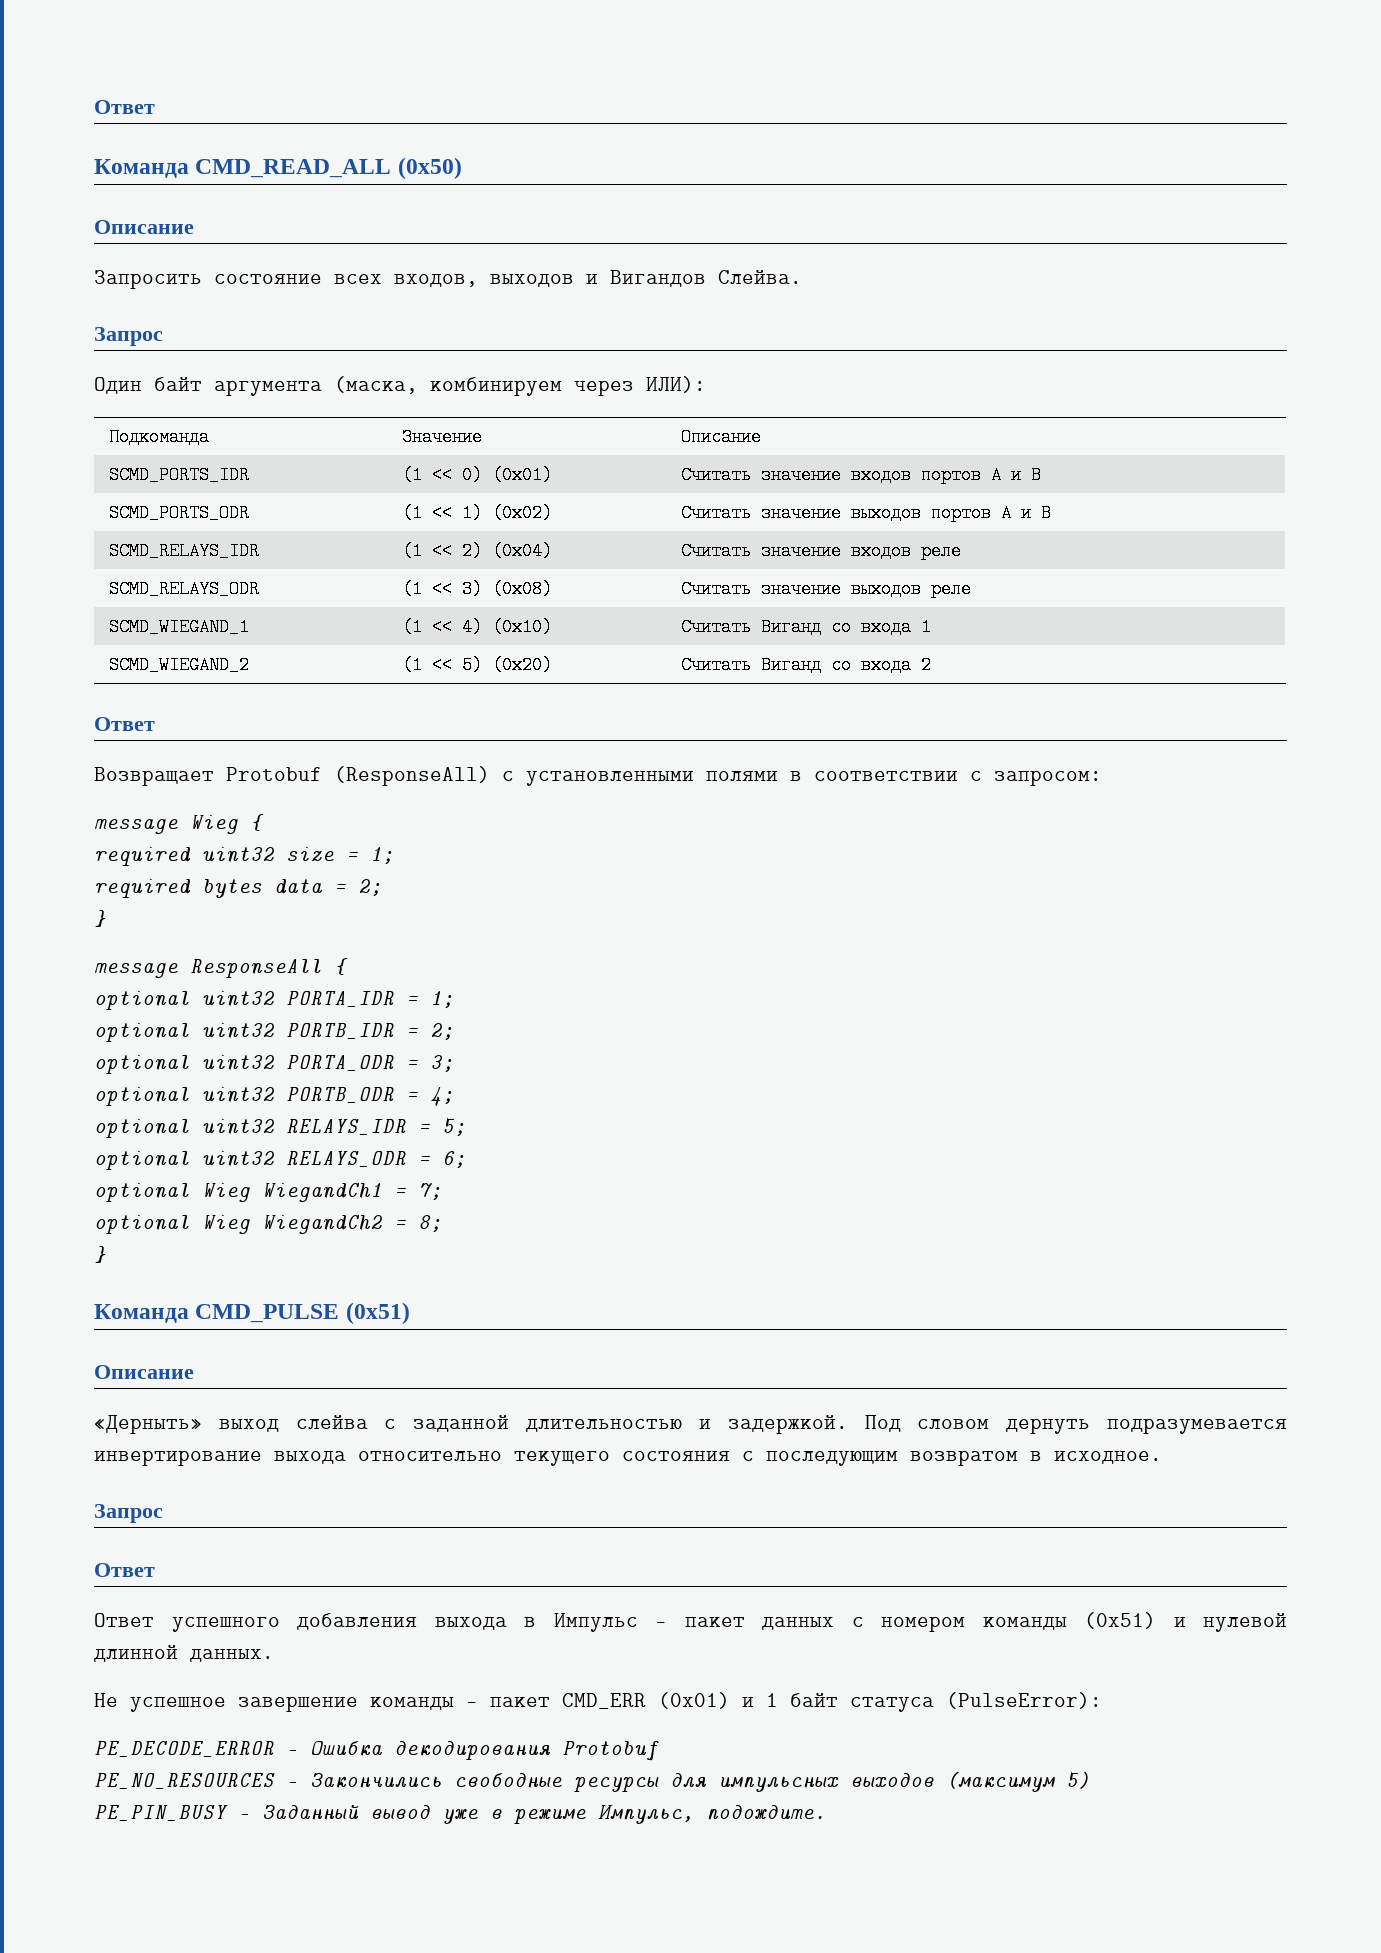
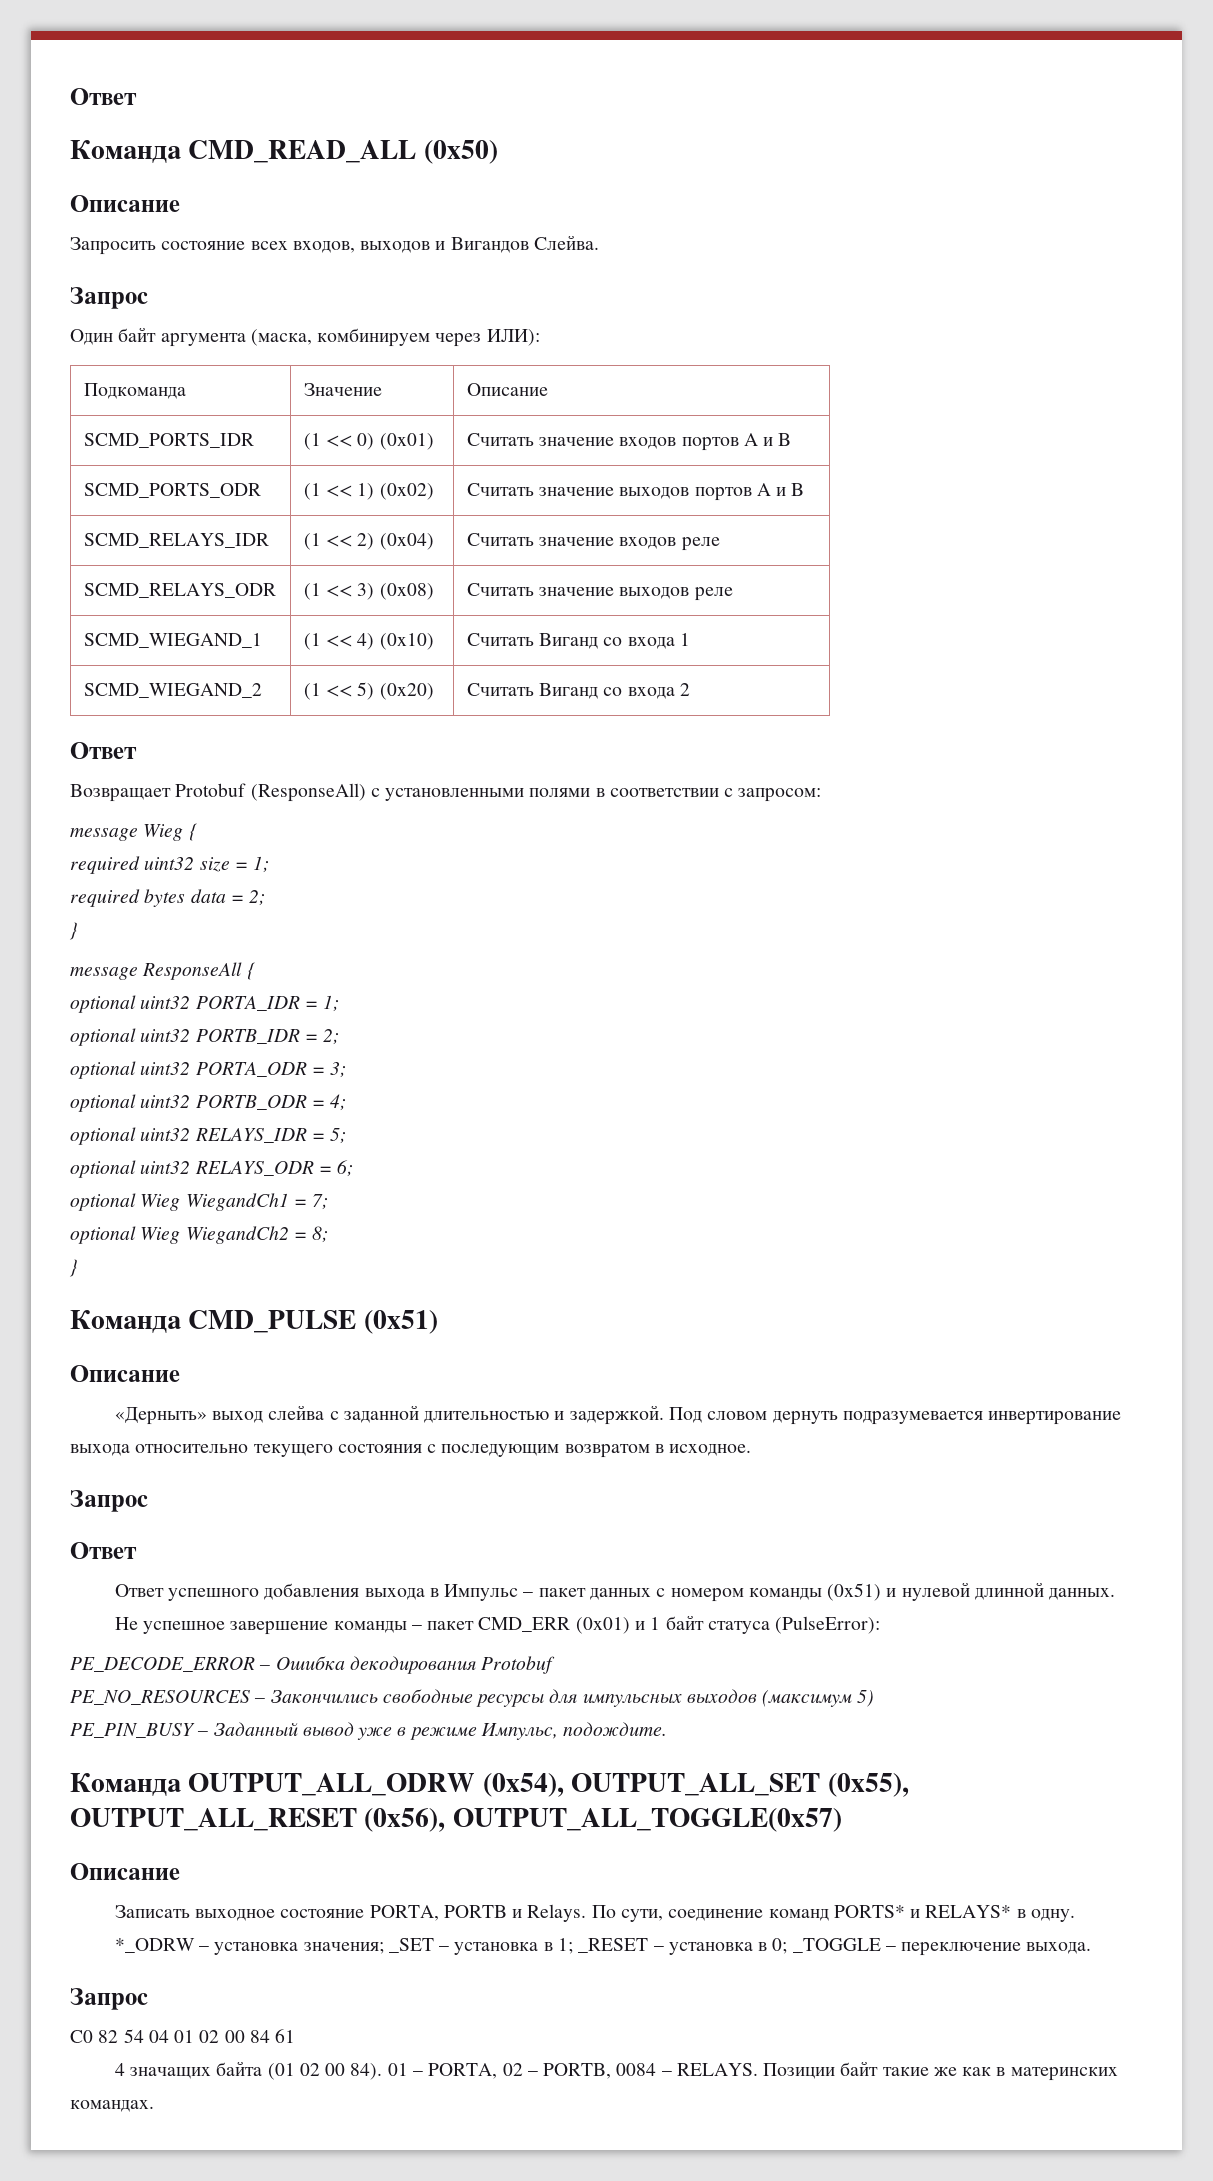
+ Команда OUTPUT_ALL_ODRW (0x54), OUTPUT_ALL_SET (0x55), OUTPUT_ALL_RESET (0x56), OUTPUT_ALL_TOGGLE(0x57)
+ Описание
+ Записать выходное состояние PORTA, PORTB и Relays. По сути, соединение команд PORTS* и RELAYS* в одну.
+ *_ODRW – установка значения; _SET – установка в 1; _RESET – установка в 0; _TOGGLE – переключение выхода.
+ Запрос
+ C0 82 54 04 01 02 00 84 61
+ 4 значащих байта (01 02 00 84). 01 – PORTA, 02 – PORTB, 0084 – RELAYS. Позиции байт такие же как в материнских командах.

